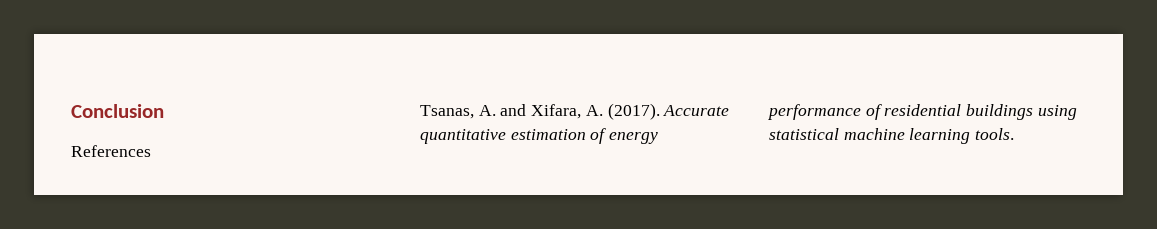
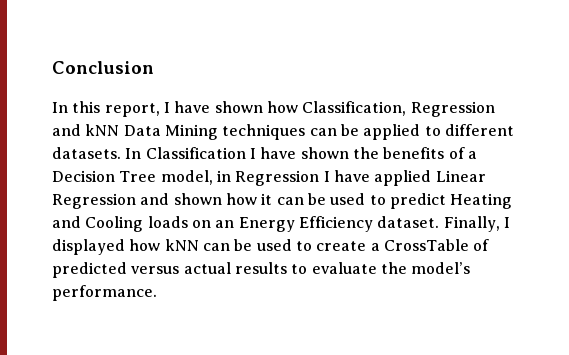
- References
- Tsanas, A. and Xifara, A. (2017). Accurate quantitative estimation of energy performance of residential buildings using statistical machine learning tools.
+ In this report, I have shown how Classification, Regression and kNN Data Mining techniques can be applied to different datasets. In Classification I have shown the benefits of a Decision Tree model, in Regression I have applied Linear Regression and shown how it can be used to predict Heating and Cooling loads on an Energy Efficiency dataset. Finally, I displayed how kNN can be used to create a CrossTable of predicted versus actual results to evaluate the model’s performance.

